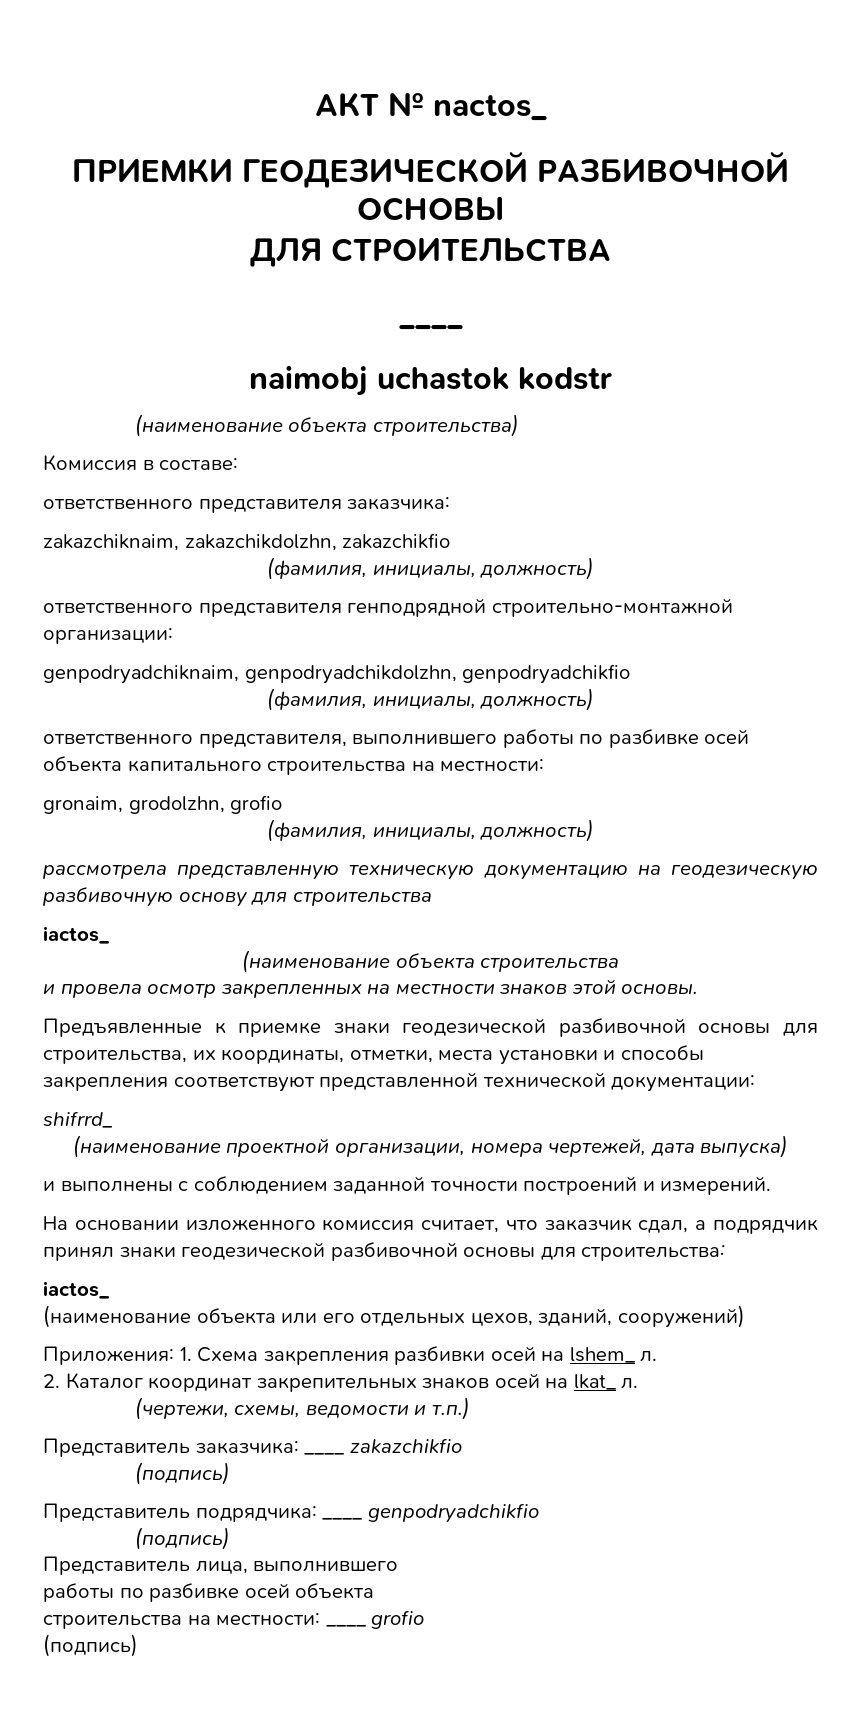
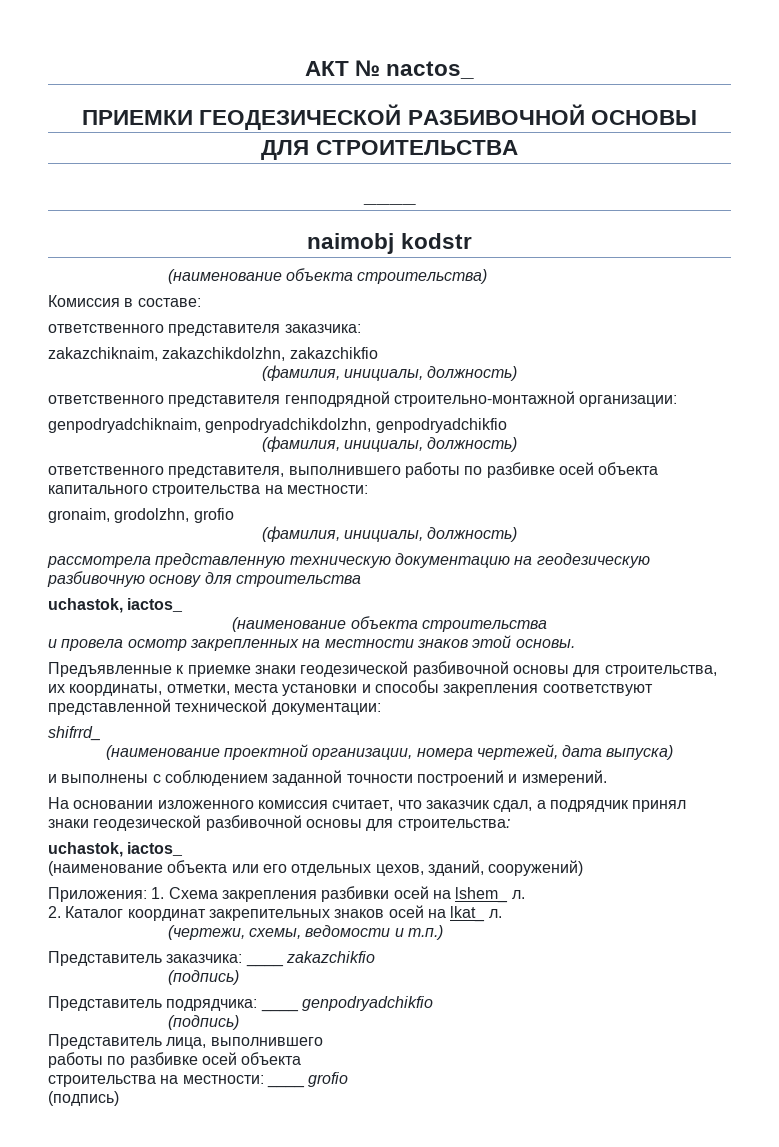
- naimobj uchastok kodstr
+ naimobj kodstr
  рассмотрела представленную техническую документацию на геодезическую разбивочную основу для строительства
- iactos_
+ uchastok, iactos_
  На основании изложенного комиссия считает, что заказчик сдал, а подрядчик принял знаки геодезической разбивочной основы для строительства:
- iactos_
+ uchastok, iactos_

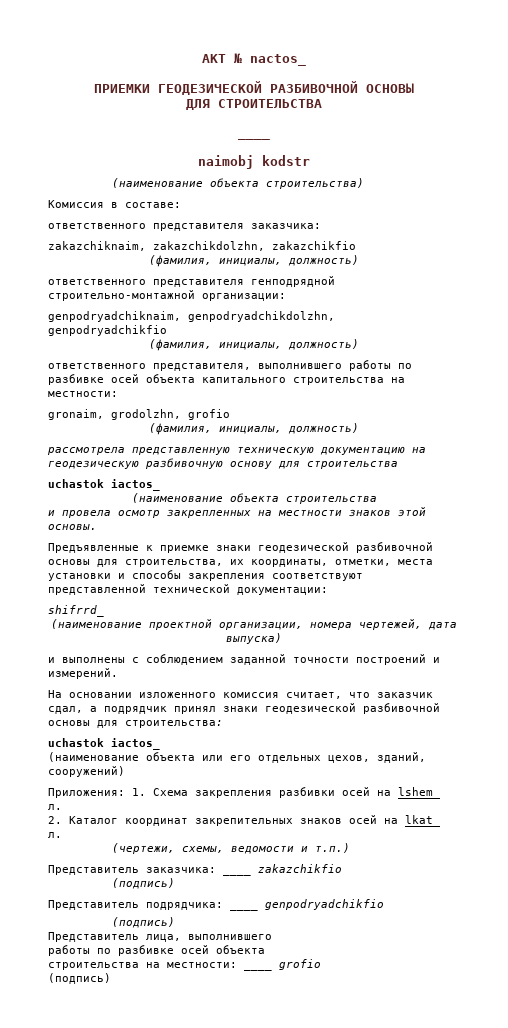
  рассмотрела представленную техническую документацию на геодезическую разбивочную основу для строительства
- uchastok, iactos_
+ uchastok iactos_
  На основании изложенного комиссия считает, что заказчик сдал, а подрядчик принял знаки геодезической разбивочной основы для строительства:
- uchastok, iactos_
+ uchastok iactos_

